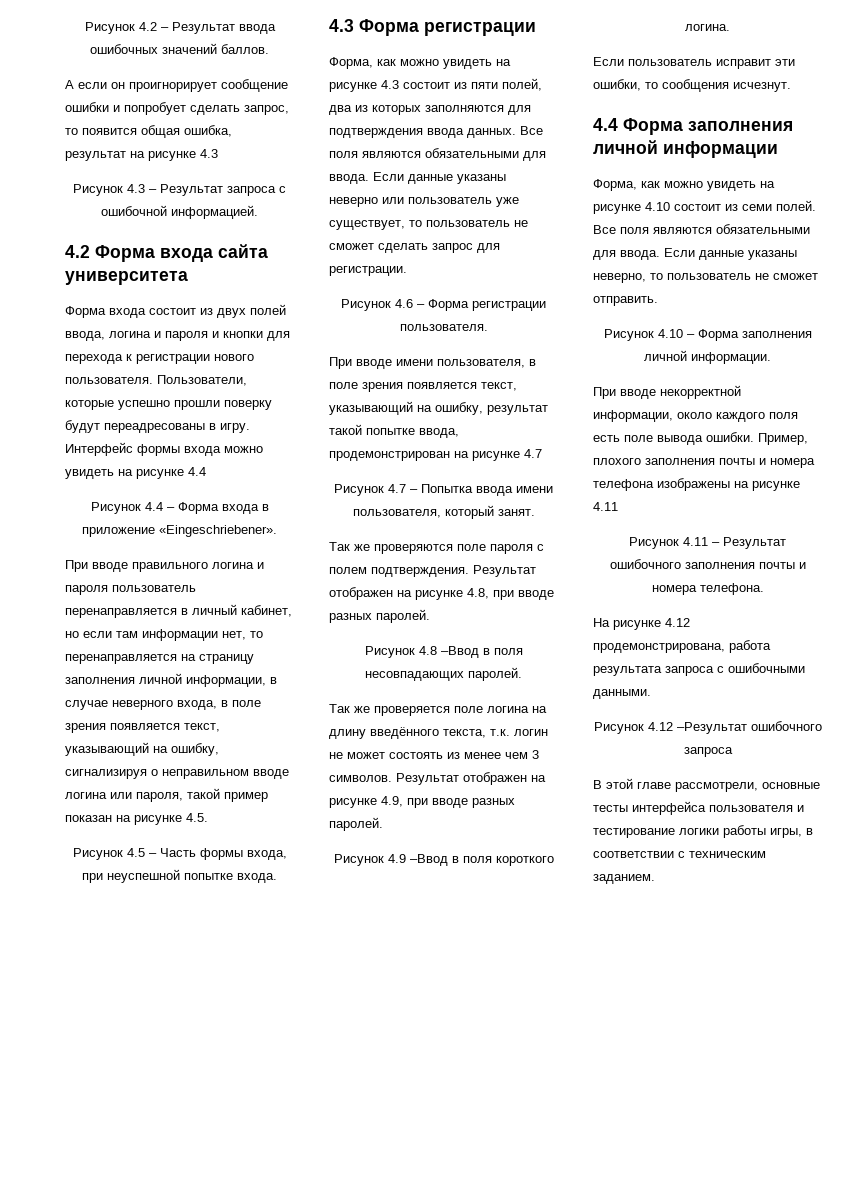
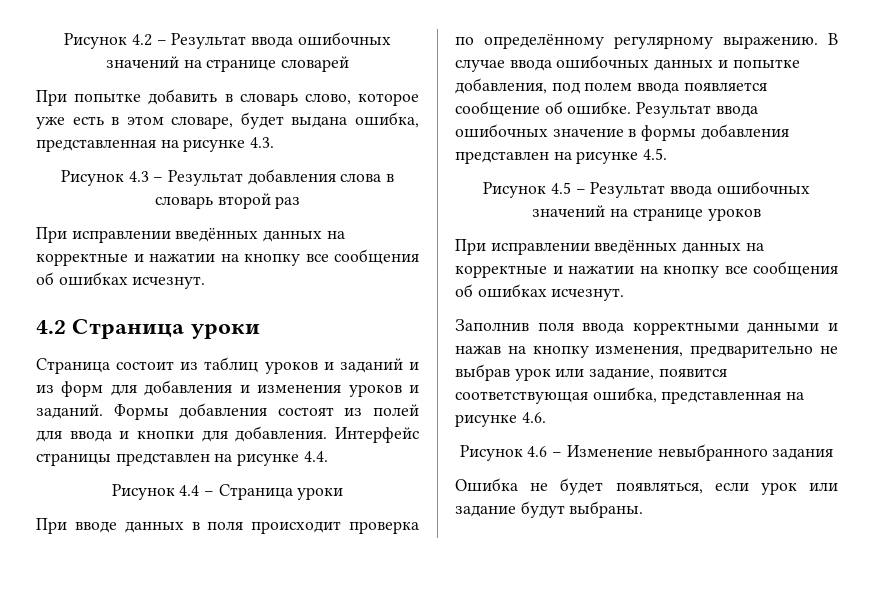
- Рисунок 4.2 – Результат ввода ошибочных значений баллов.
- А если он проигнорирует сообщение ошибки и попробует сделать запрос, то появится общая ошибка, результат на рисунке 4.3
+ Рисунок 4.2 – Результат ввода ошибочных значений на странице словарей
+ При попытке добавить в словарь слово, которое уже есть в этом словаре, будет выдана ошибка, представленная на рисунке 4.3.
- Рисунок 4.3 – Результат запроса с ошибочной информацией.
- 4.2 Форма входа сайта университета
- Форма входа состоит из двух полей ввода, логина и пароля и кнопки для перехода к регистрации нового пользователя. Пользователи, которые успешно прошли поверку будут переадресованы в игру. Интерфейс формы входа можно увидеть на рисунке 4.4
+ Рисунок 4.3 – Результат добавления слова в словарь второй раз
+ При исправлении введённых данных на корректные и нажатии на кнопку все сообщения об ошибках исчезнут.
+ 4.2 Страница уроки
+ Страница состоит из таблиц уроков и заданий и из форм для добавления и изменения уроков и заданий. Формы добавления состоят из полей для ввода и кнопки для добавления. Интерфейс страницы представлен на рисунке 4.4.
- Рисунок 4.4 – Форма входа в приложение «Eingeschriebener».
- При вводе правильного логина и пароля пользователь перенаправляется в личный кабинет, но если там информации нет, то перенаправляется на страницу заполнения личной информации, в случае неверного входа, в поле зрения появляется текст, указывающий на ошибку, сигнализируя о неправильном вводе логина или пароля, такой пример показан на рисунке 4.5.
+ Рисунок 4.4 – Страница уроки
+ При вводе данных в поля происходит проверка по определённому регулярному выражению. В случае ввода ошибочных данных и попытке добавления, под полем ввода появляется сообщение об ошибке. Результат ввода ошибочных значение в формы добавления представлен на рисунке 4.5.
- Рисунок 4.5 – Часть формы входа, при неуспешной попытке входа.
- 4.3 Форма регистрации
- Форма, как можно увидеть на рисунке 4.3 состоит из пяти полей, два из которых заполняются для подтверждения ввода данных. Все поля являются обязательными для ввода. Если данные указаны неверно или пользователь уже существует, то пользователь не сможет сделать запрос для регистрации.
- Рисунок 4.6 – Форма регистрации пользователя.
- При вводе имени пользователя, в поле зрения появляется текст, указывающий на ошибку, результат такой попытке ввода, продемонстрирован на рисунке 4.7
- Рисунок 4.7 – Попытка ввода имени пользователя, который занят.
- Так же проверяются поле пароля с полем подтверждения. Результат отображен на рисунке 4.8, при вводе разных паролей.
- Рисунок 4.8 –Ввод в поля несовпадающих паролей.
- Так же проверяется поле логина на длину введённого текста, т.к. логин не может состоять из менее чем 3 символов. Результат отображен на рисунке 4.9, при вводе разных паролей.
- Рисунок 4.9 –Ввод в поля короткого логина.
- Если пользователь исправит эти ошибки, то сообщения исчезнут.
- 4.4 Форма заполнения личной информации
- Форма, как можно увидеть на рисунке 4.10 состоит из семи полей. Все поля являются обязательными для ввода. Если данные указаны неверно, то пользователь не сможет отправить.
- Рисунок 4.10 – Форма заполнения личной информации.
- При вводе некорректной информации, около каждого поля есть поле вывода ошибки. Пример, плохого заполнения почты и номера телефона изображены на рисунке 4.11
- Рисунок 4.11 – Результат ошибочного заполнения почты и номера телефона.
- На рисунке 4.12 продемонстрирована, работа результата запроса с ошибочными данными.
- Рисунок 4.12 –Результат ошибочного запроса
- В этой главе рассмотрели, основные тесты интерфейса пользователя и тестирование логики работы игры, в соответствии с техническим заданием.
+ Рисунок 4.5 – Результат ввода ошибочных значений на странице уроков
+ При исправлении введённых данных на корректные и нажатии на кнопку все сообщения об ошибках исчезнут.
+ Заполнив поля ввода корректными данными и нажав на кнопку изменения, предварительно не выбрав урок или задание, появится соответствующая ошибка, представленная на рисунке 4.6.
+ Рисунок 4.6 – Изменение невыбранного задания
+ Ошибка не будет появляться, если урок или задание будут выбраны.

